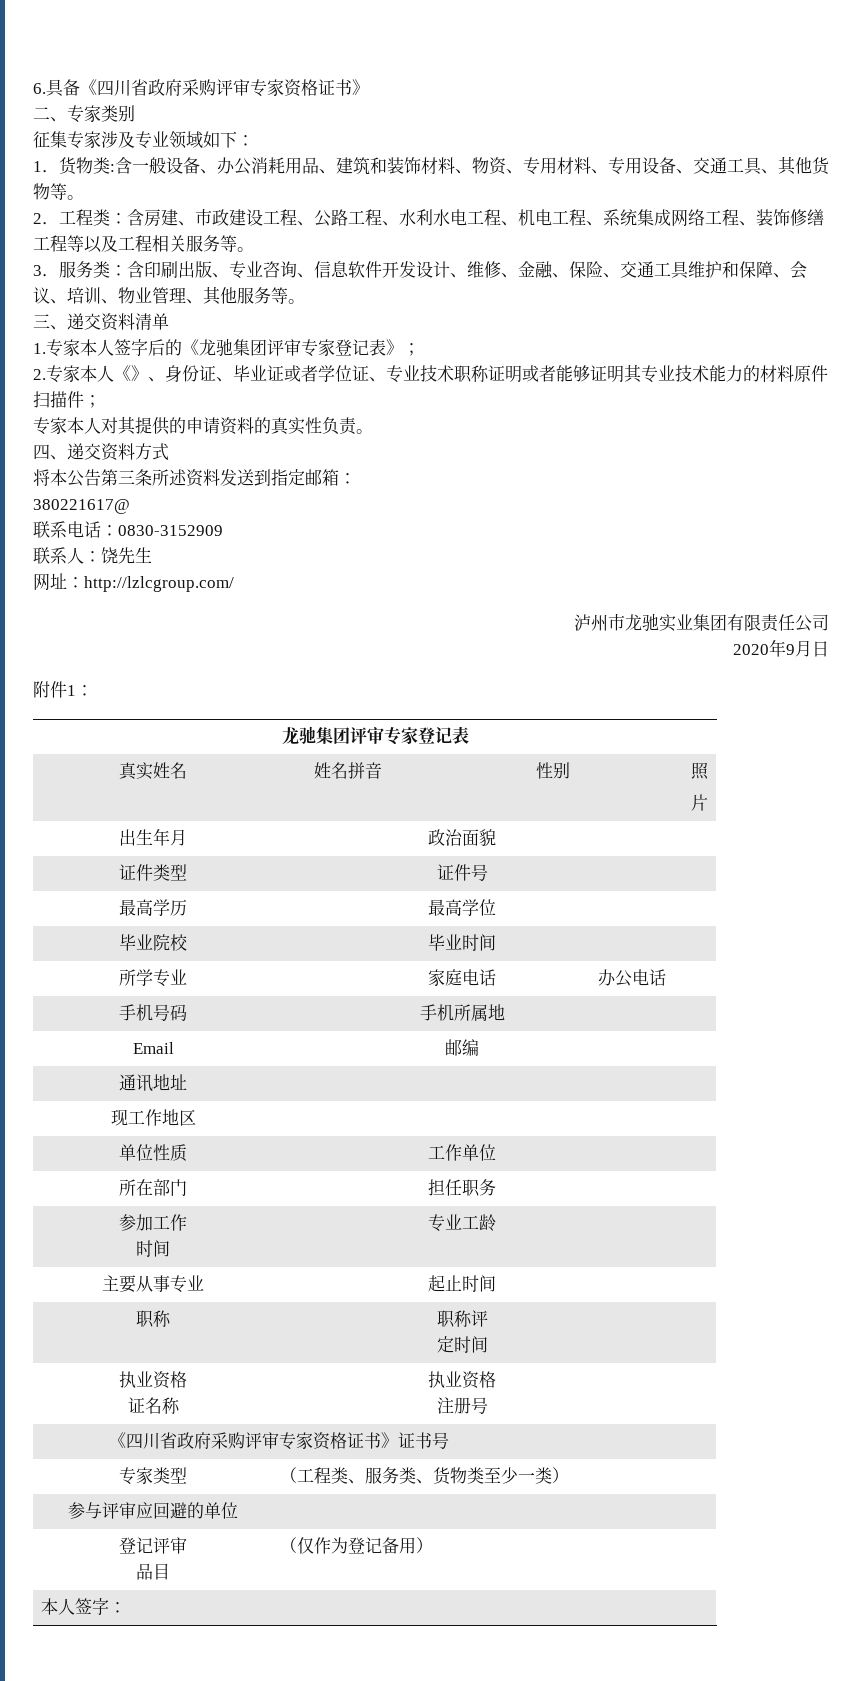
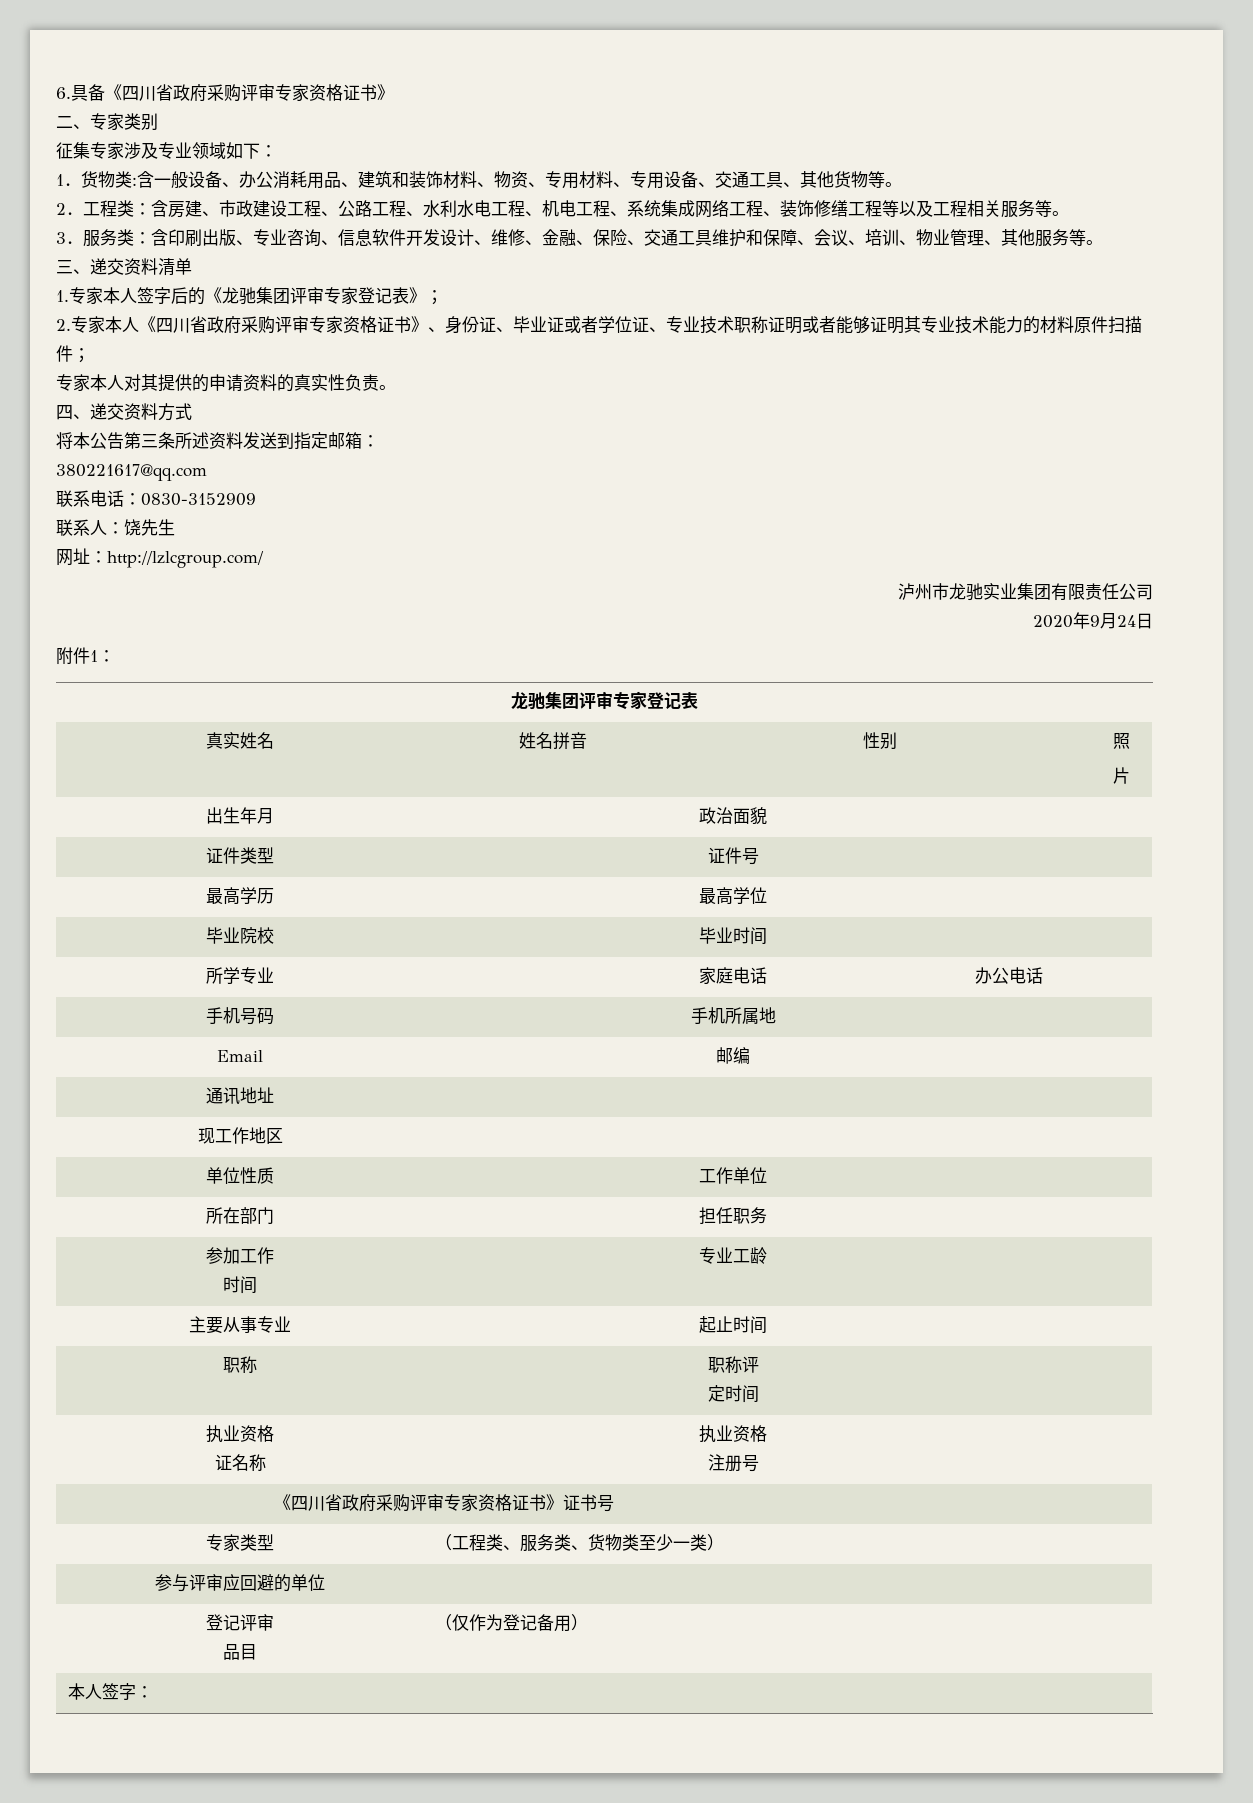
- 2.专家本人《》、身份证、毕业证或者学位证、专业技术职称证明或者能够证明其专业技术能力的材料原件扫描件；
+ 2.专家本人《四川省政府采购评审专家资格证书》、身份证、毕业证或者学位证、专业技术职称证明或者能够证明其专业技术能力的材料原件扫描件；
- 380221617@
+ 380221617@qq.com
- 2020年9月日
+ 2020年9月24日

